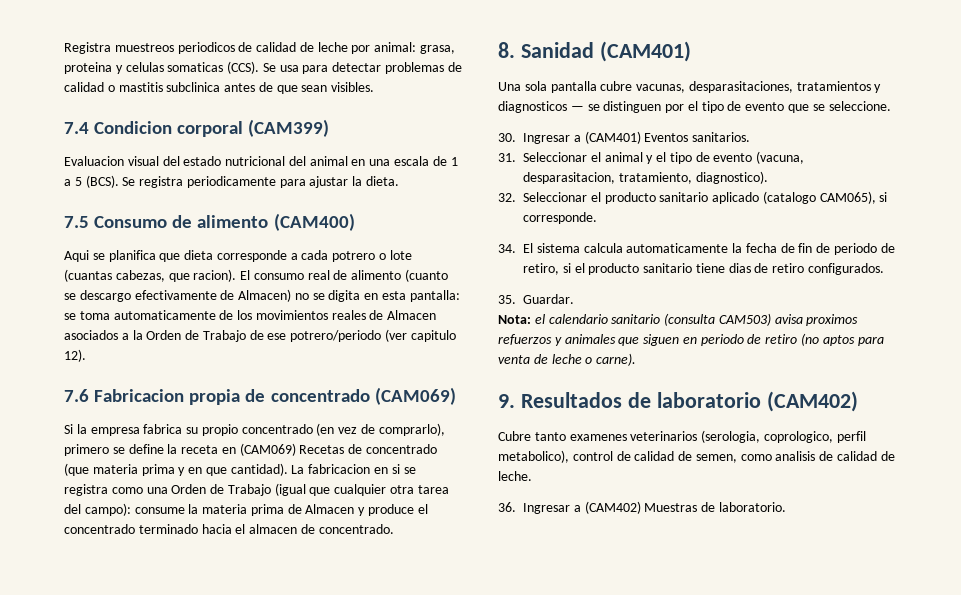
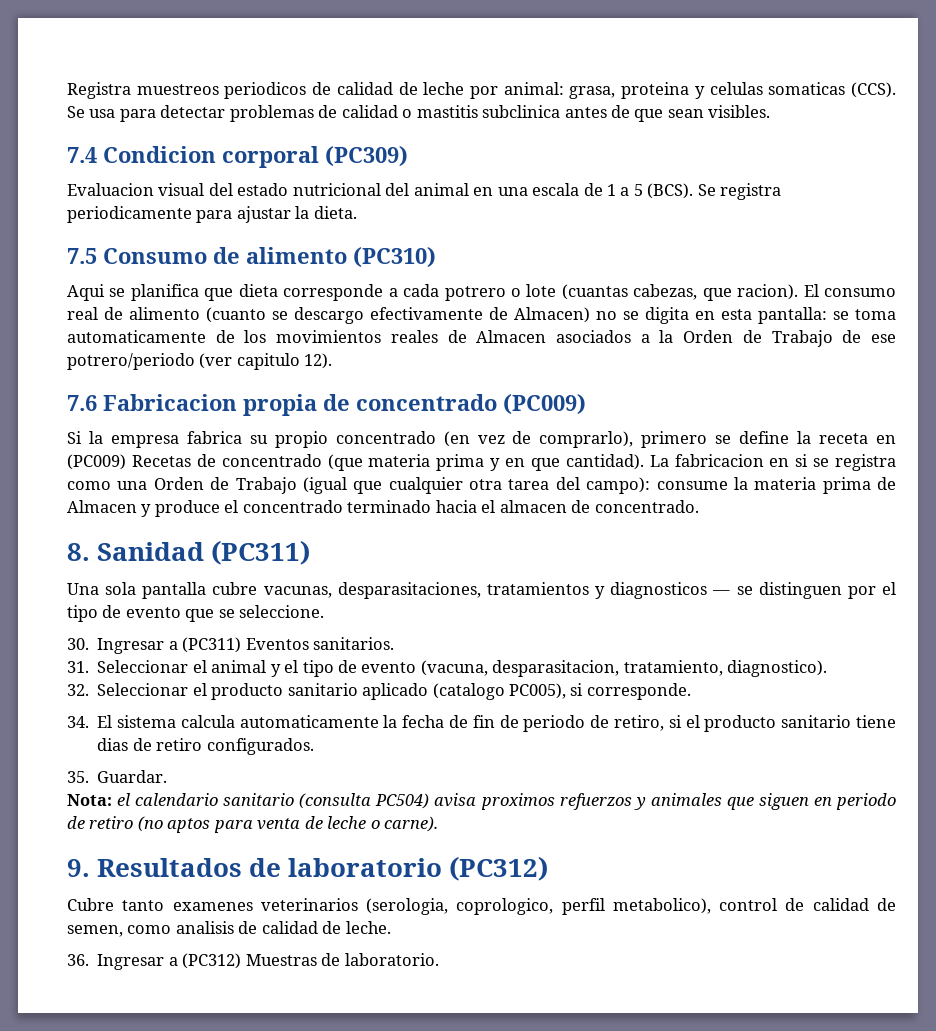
- 7.4 Condicion corporal (CAM399)
+ 7.4 Condicion corporal (PC309)
- 7.5 Consumo de alimento (CAM400)
+ 7.5 Consumo de alimento (PC310)
- 7.6 Fabricacion propia de concentrado (CAM069)
+ 7.6 Fabricacion propia de concentrado (PC009)
- Si la empresa fabrica su propio concentrado (en vez de comprarlo), primero se define la receta en (CAM069) Recetas de concentrado (que materia prima y en que cantidad).
+ Si la empresa fabrica su propio concentrado (en vez de comprarlo), primero se define la receta en (PC009) Recetas de concentrado (que materia prima y en que cantidad).
- 8. Sanidad (CAM401)
+ 8. Sanidad (PC311)
- 30. Ingresar a (CAM401) Eventos sanitarios.
+ 30. Ingresar a (PC311) Eventos sanitarios.
- 32. Seleccionar el producto sanitario aplicado (catalogo CAM065), si corresponde.
+ 32. Seleccionar el producto sanitario aplicado (catalogo PC005), si corresponde.
- Nota: el calendario sanitario (consulta CAM503) avisa proximos refuerzos y animales que siguen en periodo de retiro (no aptos para venta de leche o carne).
+ Nota: el calendario sanitario (consulta PC504) avisa proximos refuerzos y animales que siguen en periodo de retiro (no aptos para venta de leche o carne).
- 9. Resultados de laboratorio (CAM402)
+ 9. Resultados de laboratorio (PC312)
- 36. Ingresar a (CAM402) Muestras de laboratorio.
+ 36. Ingresar a (PC312) Muestras de laboratorio.

